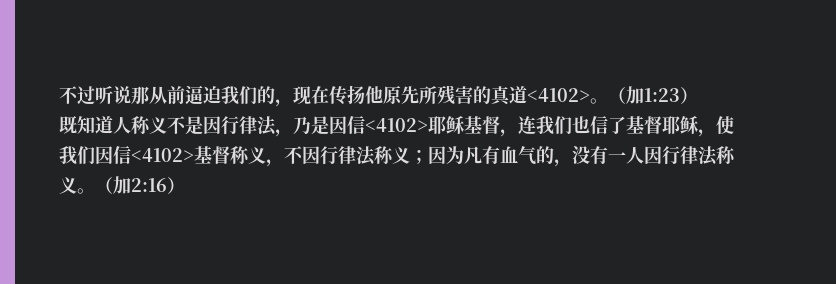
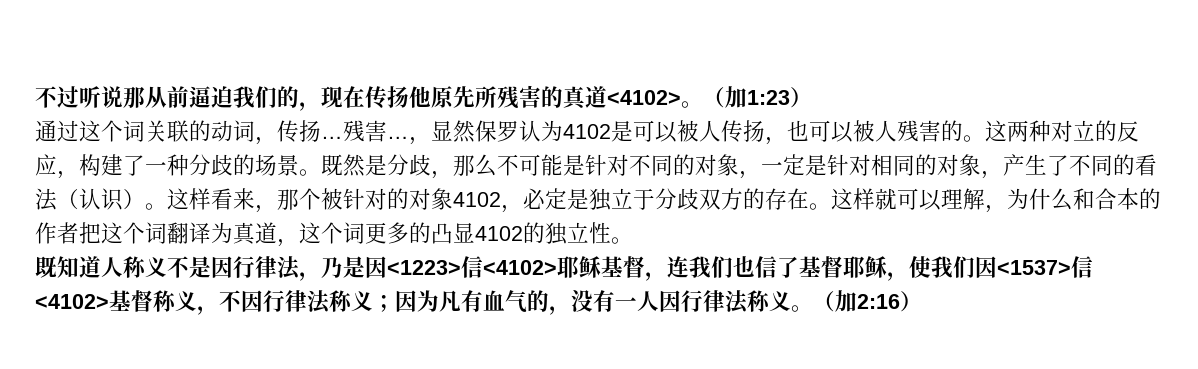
+ 通过这个词关联的动词，传扬…残害…，显然保罗认为4102是可以被人传扬，也可以被人残害的。这两种对立的反应，构建了一种分歧的场景。既然是分歧，那么不可能是针对不同的对象，一定是针对相同的对象，产生了不同的看法（认识）。这样看来，那个被针对的对象4102，必定是独立于分歧双方的存在。这样就可以理解，为什么和合本的作者把这个词翻译为真道，这个词更多的凸显4102的独立性。
- 既知道人称义不是因行律法，乃是因信<4102>耶稣基督，连我们也信了基督耶稣，使我们因信<4102>基督称义，不因行律法称义；因为凡有血气的，没有一人因行律法称义。
+ 既知道人称义不是因行律法，乃是因<1223>信<4102>耶稣基督，连我们也信了基督耶稣，使我们因<1537>信<4102>基督称义，不因行律法称义；因为凡有血气的，没有一人因行律法称义。

